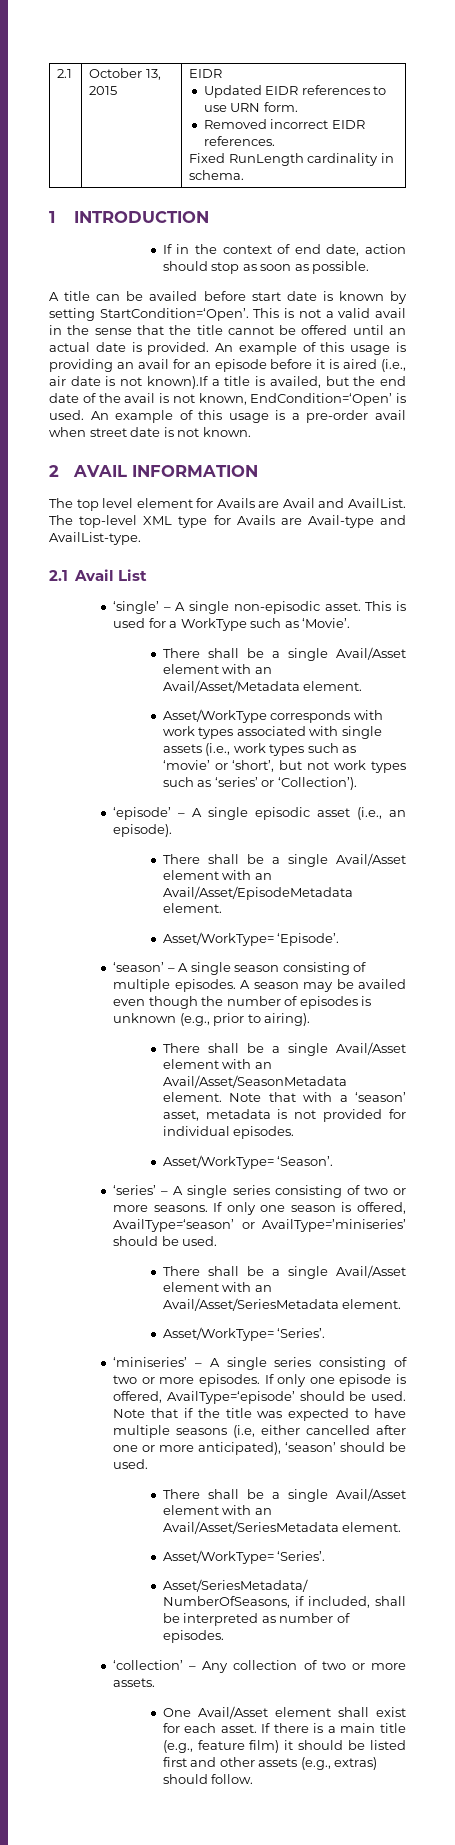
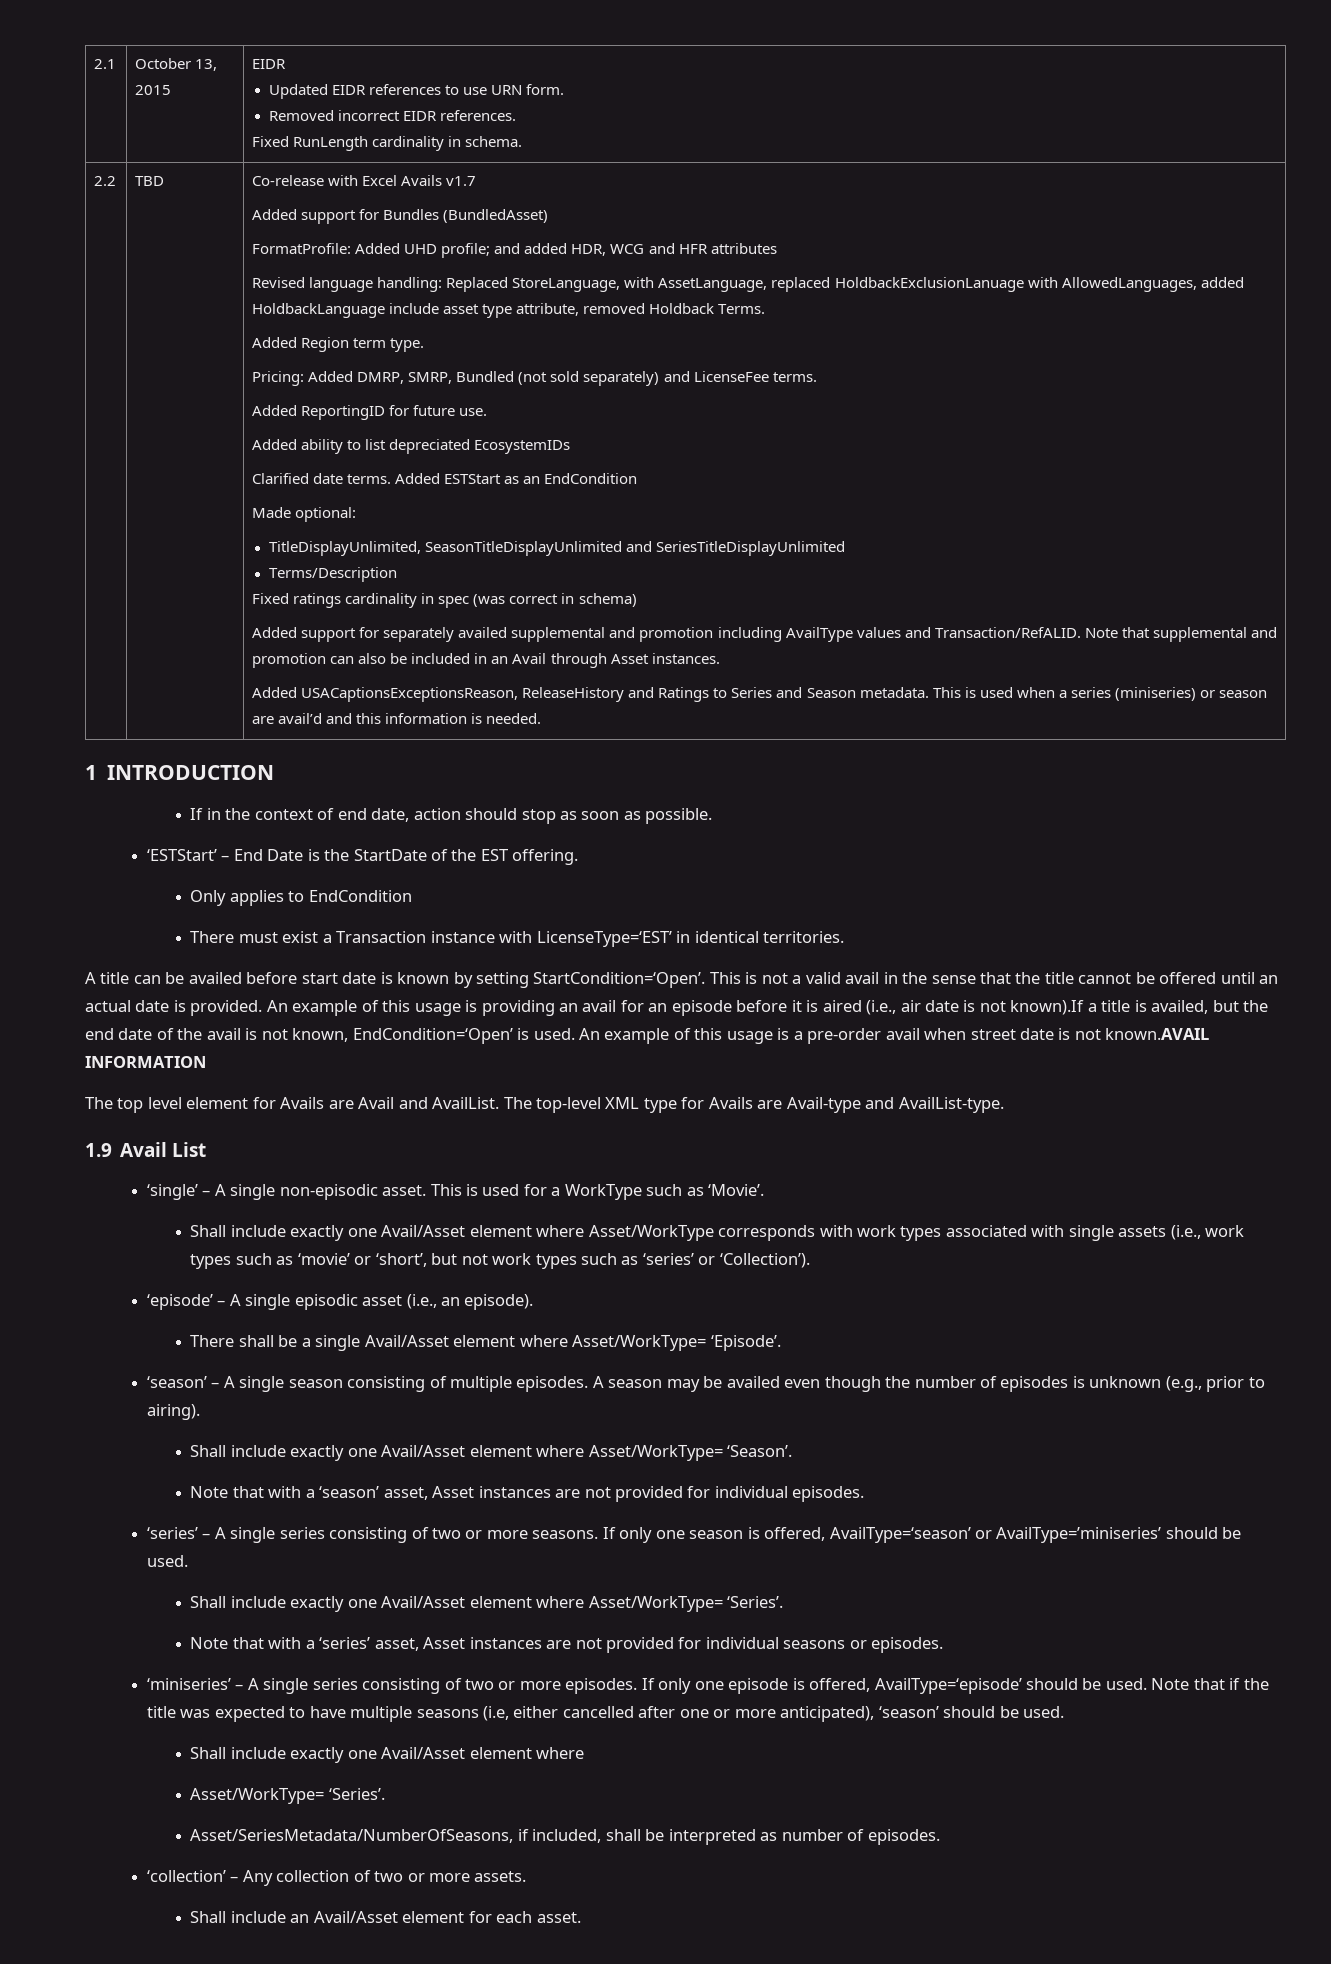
+ 2.2 | TBD | Co-release with Excel Avails v1.7
+ Added support for Bundles (BundledAsset)
+ FormatProfile: Added UHD profile; and added HDR, WCG and HFR attributes
+ Revised language handling: Replaced StoreLanguage, with AssetLanguage, replaced HoldbackExclusionLanuage with AllowedLanguages, added HoldbackLanguage include asset type attribute, removed Holdback Terms.
+ Added Region term type.
+ Pricing: Added DMRP, SMRP, Bundled (not sold separately) and LicenseFee terms.
+ Added ReportingID for future use.
+ Added ability to list depreciated EcosystemIDs
+ Clarified date terms. Added ESTStart as an EndCondition
+ Made optional:
+ TitleDisplayUnlimited, SeasonTitleDisplayUnlimited and SeriesTitleDisplayUnlimited
+ Terms/Description
+ Fixed ratings cardinality in spec (was correct in schema)
+ Added support for separately availed supplemental and promotion including AvailType values and Transaction/RefALID. Note that supplemental and promotion can also be included in an Avail through Asset instances.
+ Added USACaptionsExceptionsReason, ReleaseHistory and Ratings to Series and Season metadata. This is used when a series (miniseries) or season are avail’d and this information is needed.
+ ‘ESTStart’ – End Date is the StartDate of the EST offering.
+ Only applies to EndCondition
+ There must exist a Transaction instance with LicenseType=‘EST’ in identical territories.
- An example of this usage is a pre-order avail when street date is not known.
- 2 AVAIL INFORMATION
+ An example of this usage is a pre-order avail when street date is not known.AVAIL INFORMATION
- 2.1 Avail List
+ 1.9 Avail List
- There shall be a single Avail/Asset element with an Avail/Asset/Metadata element.
- Asset/WorkType corresponds with work types associated with single assets (i.e., work types such as ‘movie’ or ‘short’, but not work types such as ‘series’ or ‘Collection’).
+ Shall include exactly one Avail/Asset element where Asset/WorkType corresponds with work types associated with single assets (i.e., work types such as ‘movie’ or ‘short’, but not work types such as ‘series’ or ‘Collection’).
- There shall be a single Avail/Asset element with an Avail/Asset/EpisodeMetadata element.
- Asset/WorkType= ‘Episode’.
+ There shall be a single Avail/Asset element where Asset/WorkType= ‘Episode’.
- There shall be a single Avail/Asset element with an Avail/Asset/SeasonMetadata element. Note that with a ‘season’ asset, metadata is not provided for individual episodes.
+ Shall include exactly one Avail/Asset element where Asset/WorkType= ‘Season’.
+ Note that with a ‘season’ asset, Asset instances are not provided for individual episodes.
- Asset/WorkType= ‘Season’.
  If only one season is offered, AvailType=‘season’ or AvailType=’miniseries’ should be used.
- There shall be a single Avail/Asset element with an Avail/Asset/SeriesMetadata element.
- Asset/WorkType= ‘Series’.
+ Shall include exactly one Avail/Asset element where Asset/WorkType= ‘Series’.
+ Note that with a ‘series’ asset, Asset instances are not provided for individual seasons or episodes.
  Note that if the title was expected to have multiple seasons (i.e, either cancelled after one or more anticipated), ‘season’ should be used.
- There shall be a single Avail/Asset element with an Avail/Asset/SeriesMetadata element.
+ Shall include exactly one Avail/Asset element where
- One Avail/Asset element shall exist for each asset. If there is a main title (e.g., feature film) it should be listed first and other assets (e.g., extras) should follow.
+ Shall include an Avail/Asset element for each asset.

